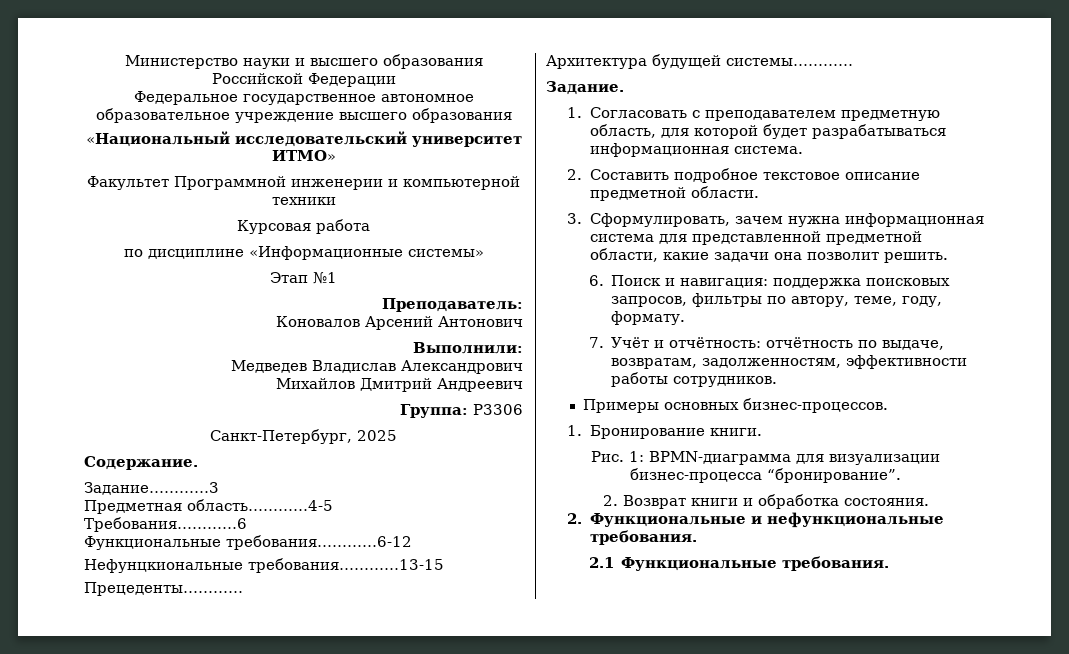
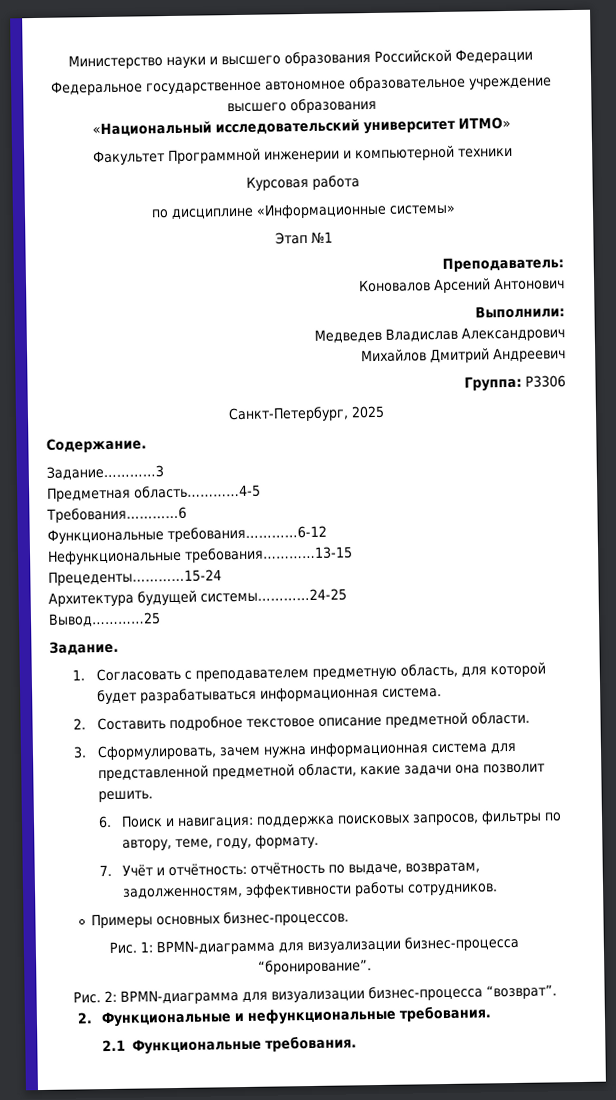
- Нефунцкиональные требования…………13-15
+ Нефункциональные требования…………13-15
- Прецеденты…………
+ Прецеденты…………15-24
- Архитектура будущей системы…………
+ Архитектура будущей системы…………24-25
+ Вывод…………25
- 1. Бронирование книги.
- 2. Возврат книги и обработка состояния.
+ Рис. 2: BPMN-диаграмма для визуализации бизнес-процесса “возврат”.

